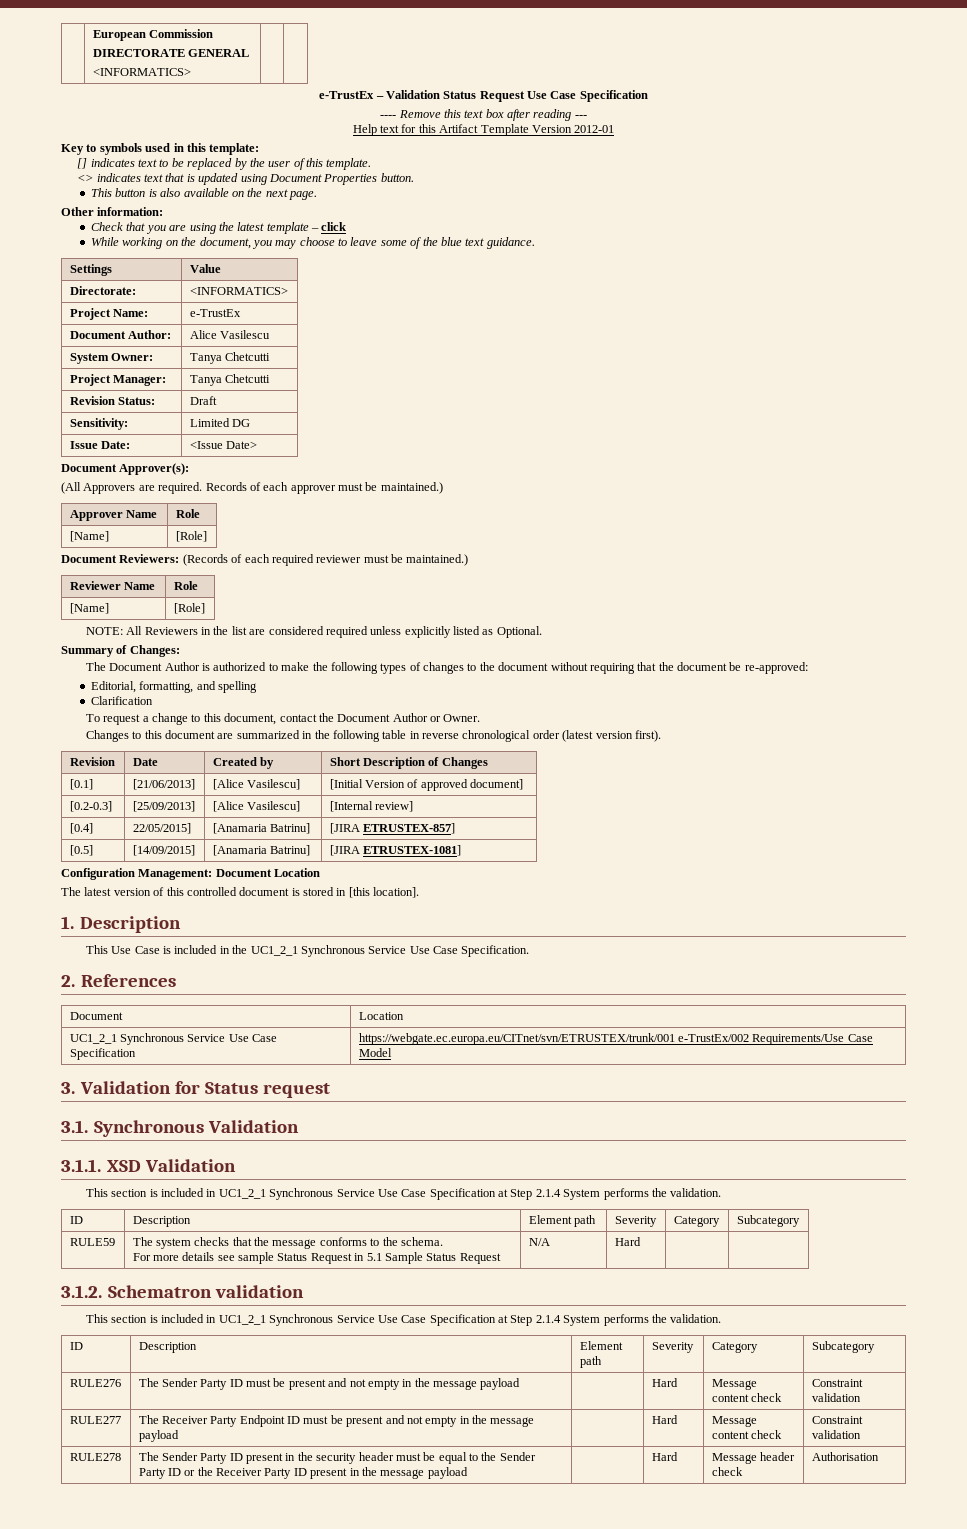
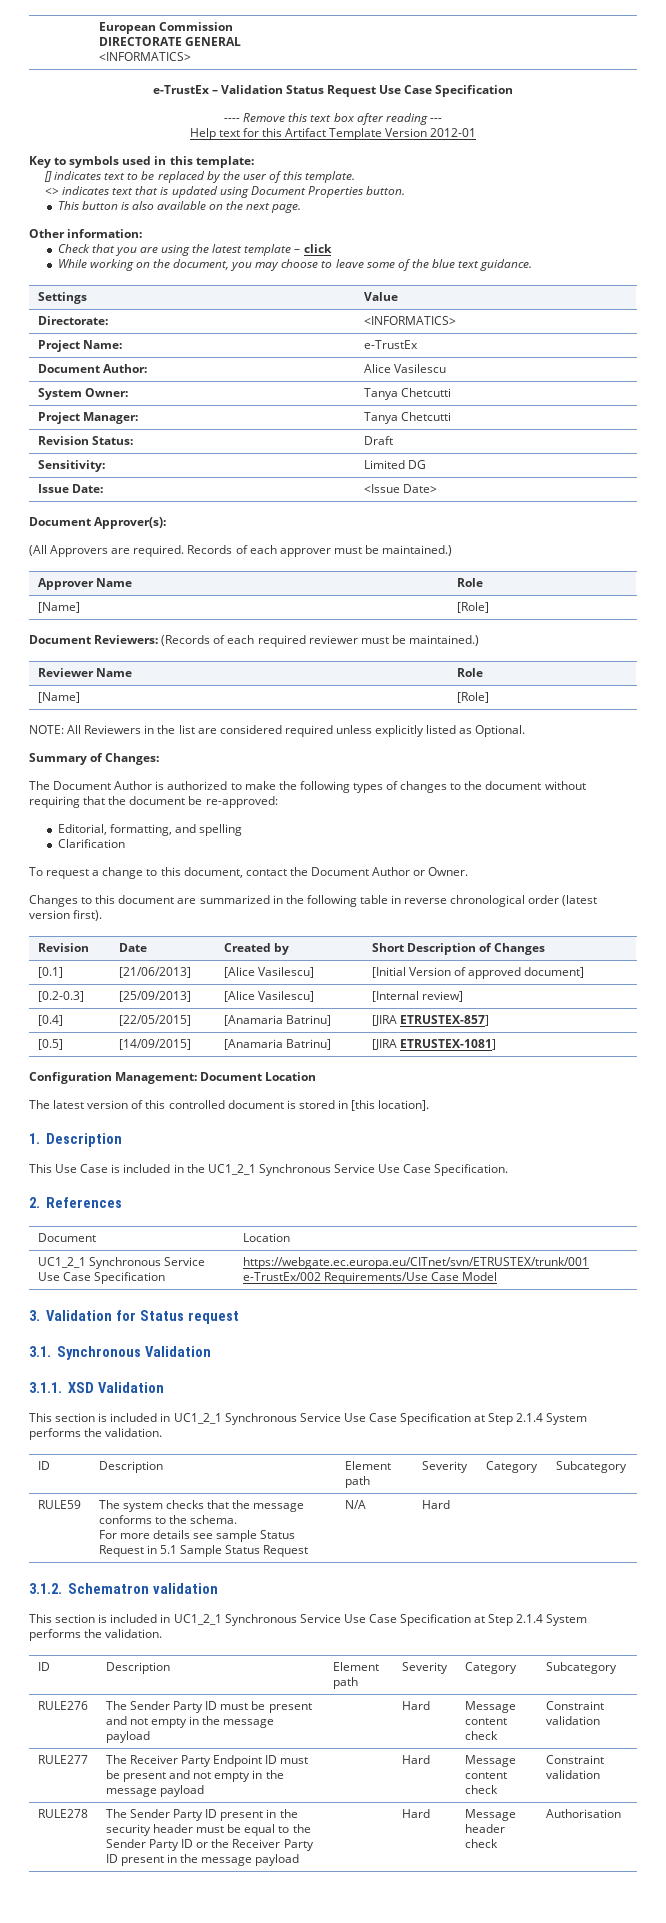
- [0.4] | 22/05/2015] | [Anamaria Batrinu] | [JIRA ETRUSTEX-857]
+ [0.4] | [22/05/2015] | [Anamaria Batrinu] | [JIRA ETRUSTEX-857]

